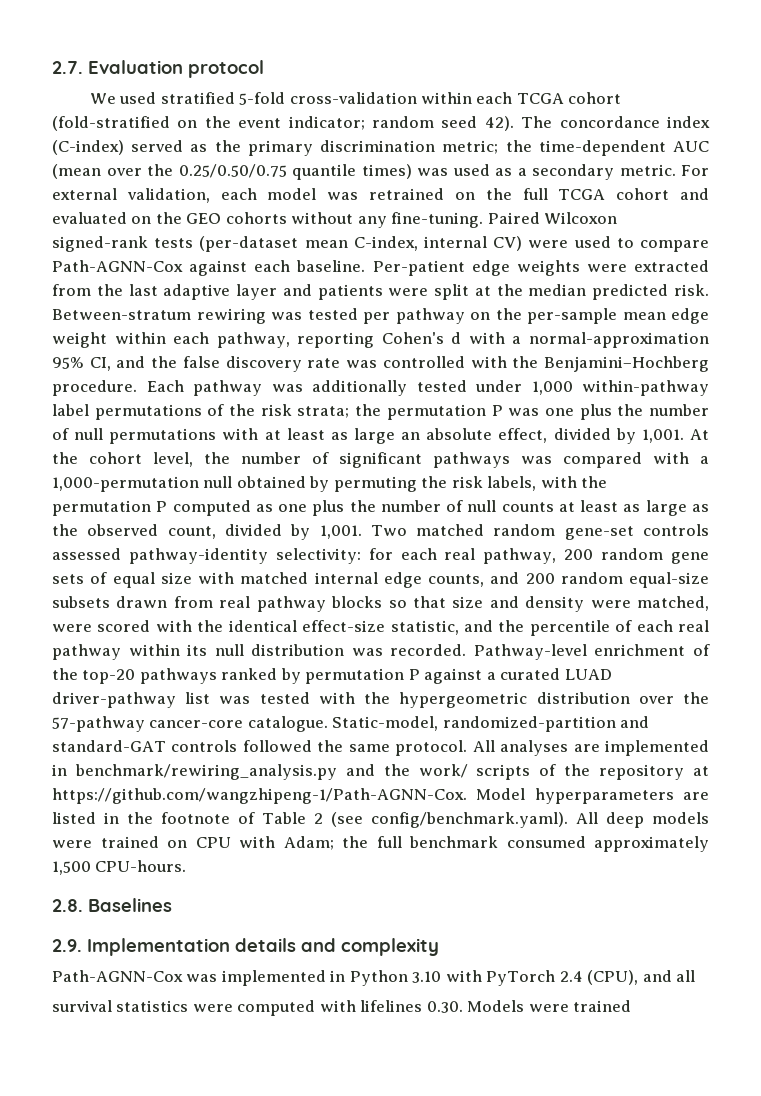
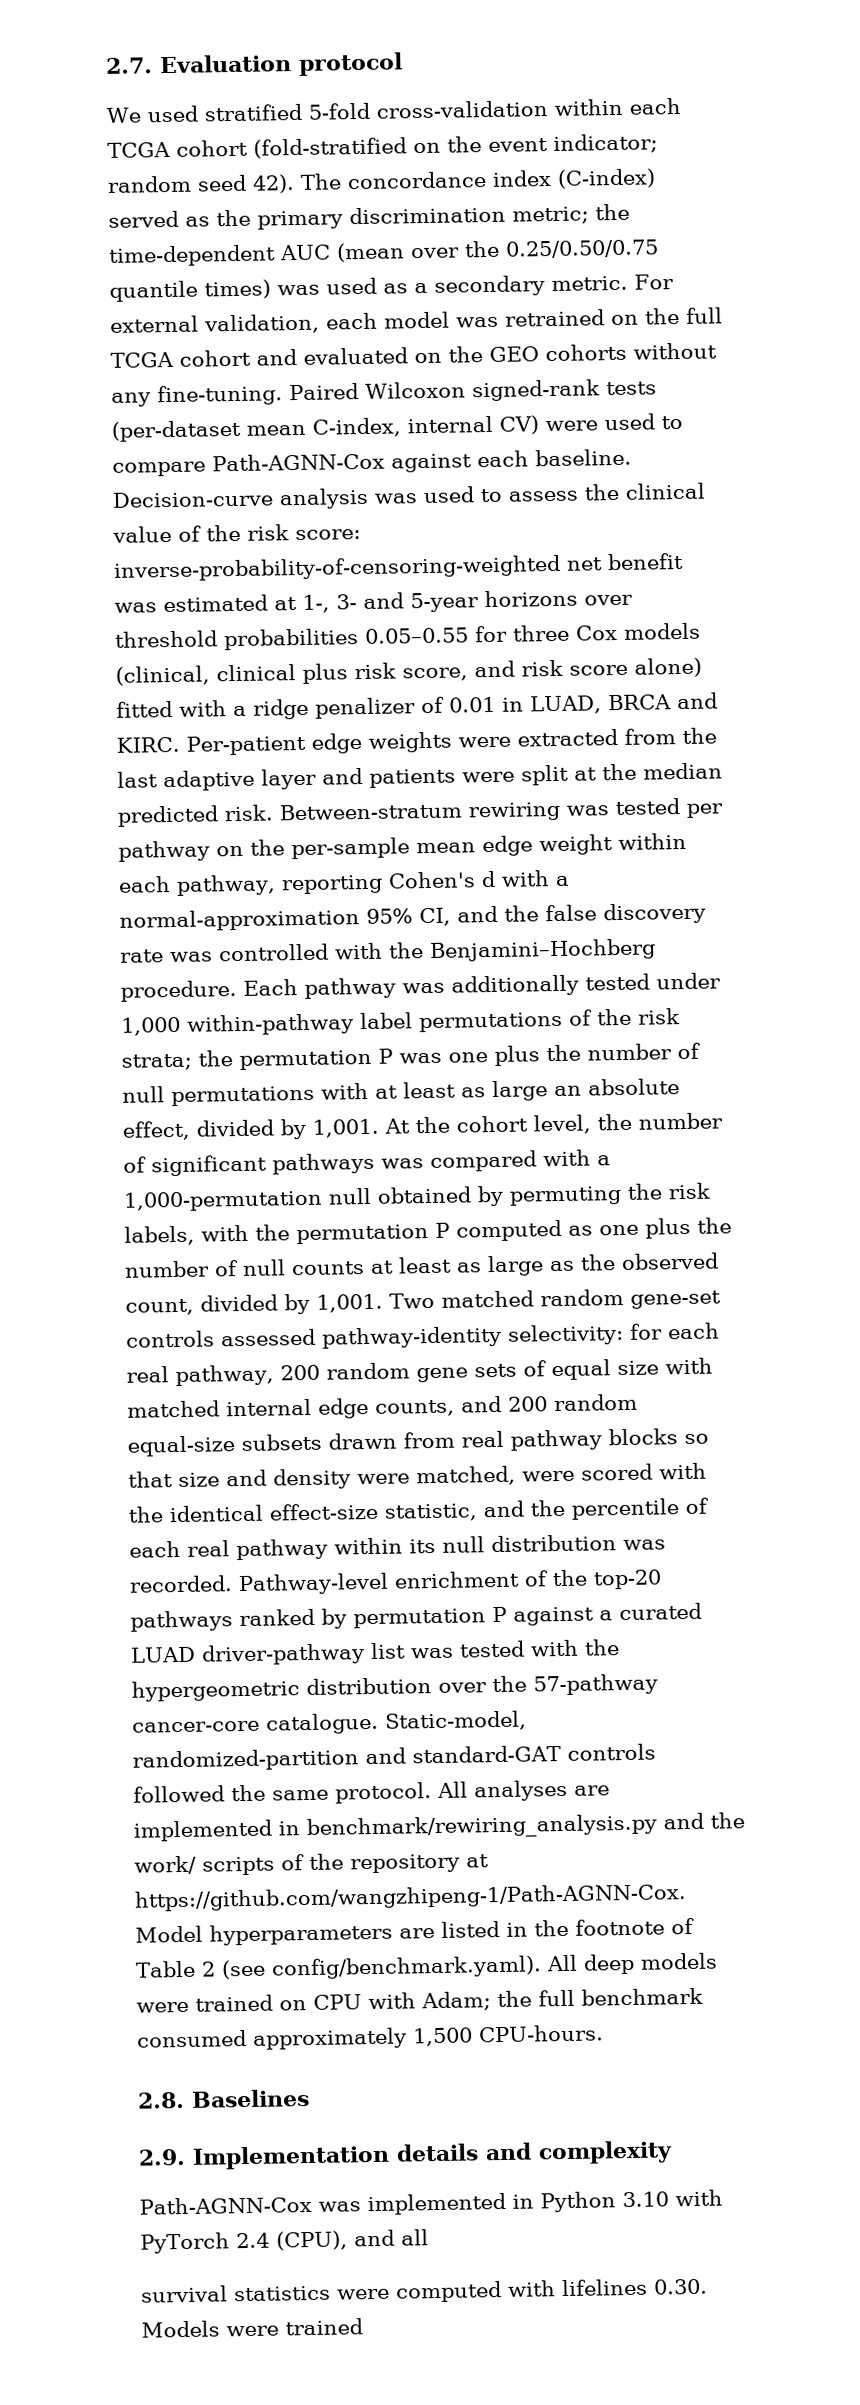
+ Decision-curve analysis was used to assess the clinical value of the risk score: inverse-probability-of-censoring-weighted net benefit was estimated at 1-, 3- and 5-year horizons over threshold probabilities 0.05–0.55 for three Cox models (clinical, clinical plus risk score, and risk score alone) fitted with a ridge penalizer of 0.01 in LUAD, BRCA and KIRC.

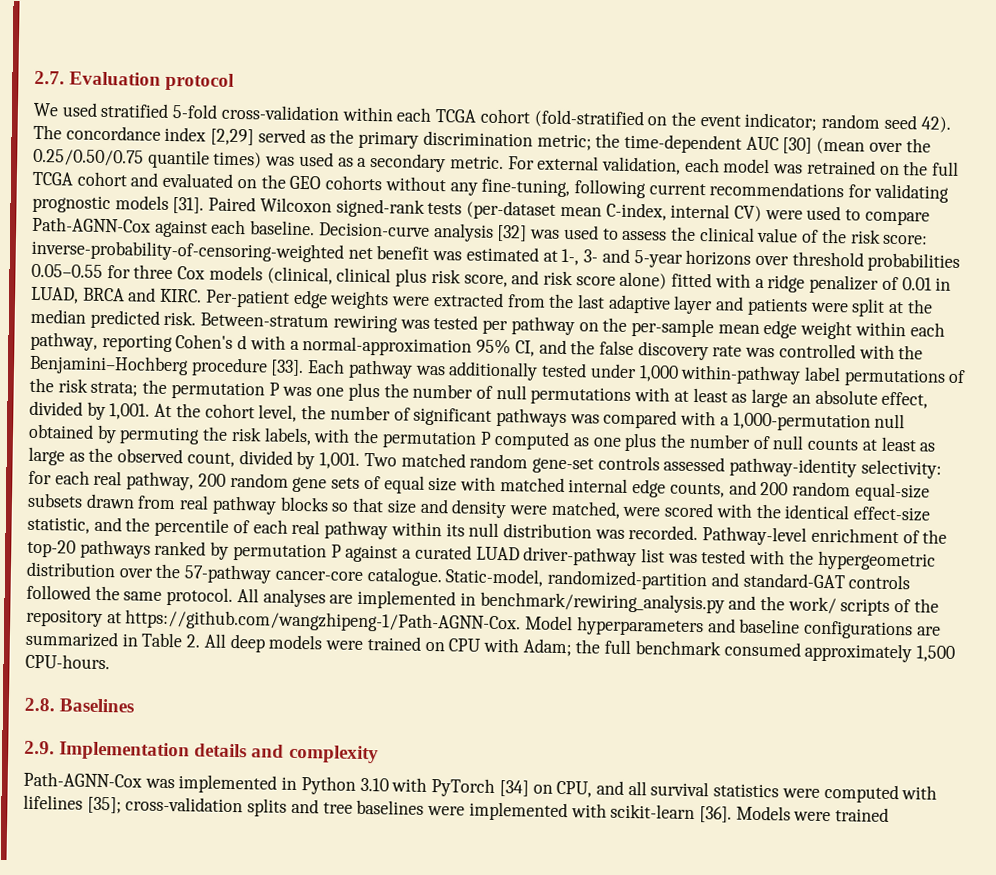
- The concordance index (C-index) served as the primary discrimination metric; the time-dependent AUC (mean over the 0.25/0.50/0.75 quantile times) was used as a secondary metric.
+ The concordance index [2,29] served as the primary discrimination metric; the time-dependent AUC [30] (mean over the 0.25/0.50/0.75 quantile times) was used as a secondary metric.
- For external validation, each model was retrained on the full TCGA cohort and evaluated on the GEO cohorts without any fine-tuning.
+ For external validation, each model was retrained on the full TCGA cohort and evaluated on the GEO cohorts without any fine-tuning, following current recommendations for validating prognostic models [31].
- Decision-curve analysis was used to assess the clinical value of the risk score: inverse-probability-of-censoring-weighted net benefit was estimated at 1-, 3- and 5-year horizons over threshold probabilities 0.05–0.55 for three Cox models (clinical, clinical plus risk score, and risk score alone) fitted with a ridge penalizer of 0.01 in LUAD, BRCA and KIRC.
+ Decision-curve analysis [32] was used to assess the clinical value of the risk score: inverse-probability-of-censoring-weighted net benefit was estimated at 1-, 3- and 5-year horizons over threshold probabilities 0.05–0.55 for three Cox models (clinical, clinical plus risk score, and risk score alone) fitted with a ridge penalizer of 0.01 in LUAD, BRCA and KIRC.
- Between-stratum rewiring was tested per pathway on the per-sample mean edge weight within each pathway, reporting Cohen's d with a normal-approximation 95% CI, and the false discovery rate was controlled with the Benjamini–Hochberg procedure.
+ Between-stratum rewiring was tested per pathway on the per-sample mean edge weight within each pathway, reporting Cohen's d with a normal-approximation 95% CI, and the false discovery rate was controlled with the Benjamini–Hochberg procedure [33].
- All analyses are implemented in benchmark/rewiring_analysis.py and the work/ scripts of the repository at https://github.com/wangzhipeng-1/Path-AGNN-Cox. Model hyperparameters are listed in the footnote of Table 2 (see config/benchmark.yaml). All deep models were trained on CPU with Adam; the full benchmark consumed approximately 1,500 CPU-hours.
+ All analyses are implemented in benchmark/rewiring_analysis.py and the work/ scripts of the repository at https://github.com/wangzhipeng-1/Path-AGNN-Cox. Model hyperparameters and baseline configurations are summarized in Table 2. All deep models were trained on CPU with Adam; the full benchmark consumed approximately 1,500 CPU-hours.
- Path-AGNN-Cox was implemented in Python 3.10 with PyTorch 2.4 (CPU), and all
- survival statistics were computed with lifelines 0.30. Models were trained
+ Path-AGNN-Cox was implemented in Python 3.10 with PyTorch [34] on CPU, and all survival statistics were computed with lifelines [35]; cross-validation splits and tree baselines were implemented with scikit-learn [36]. Models were trained

